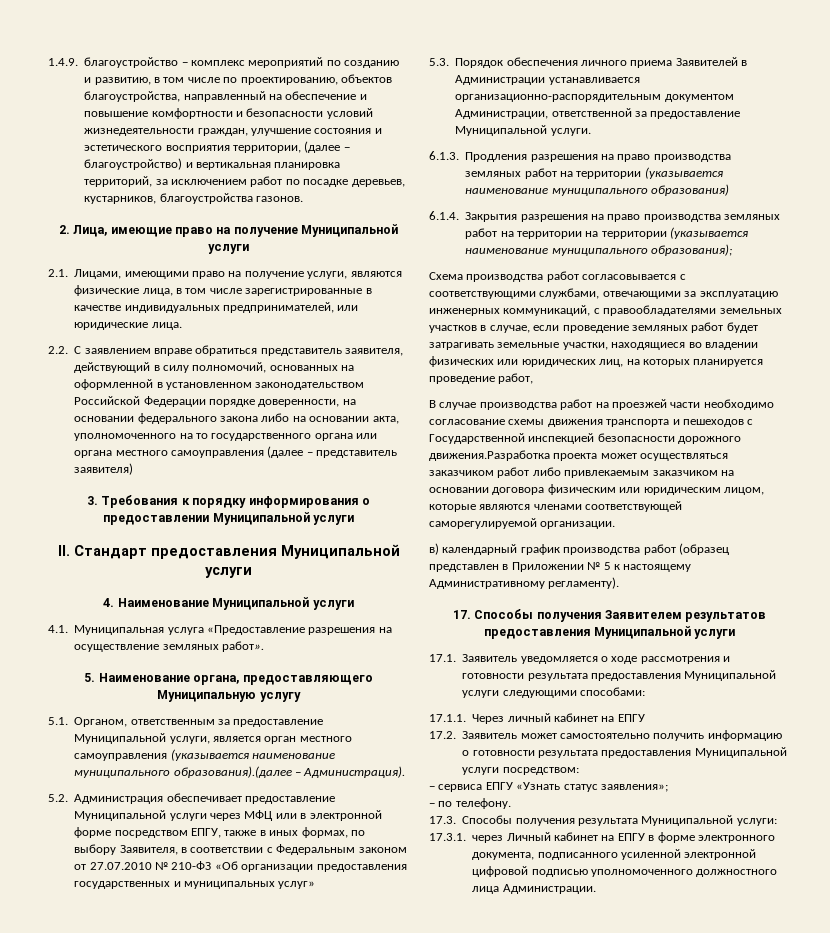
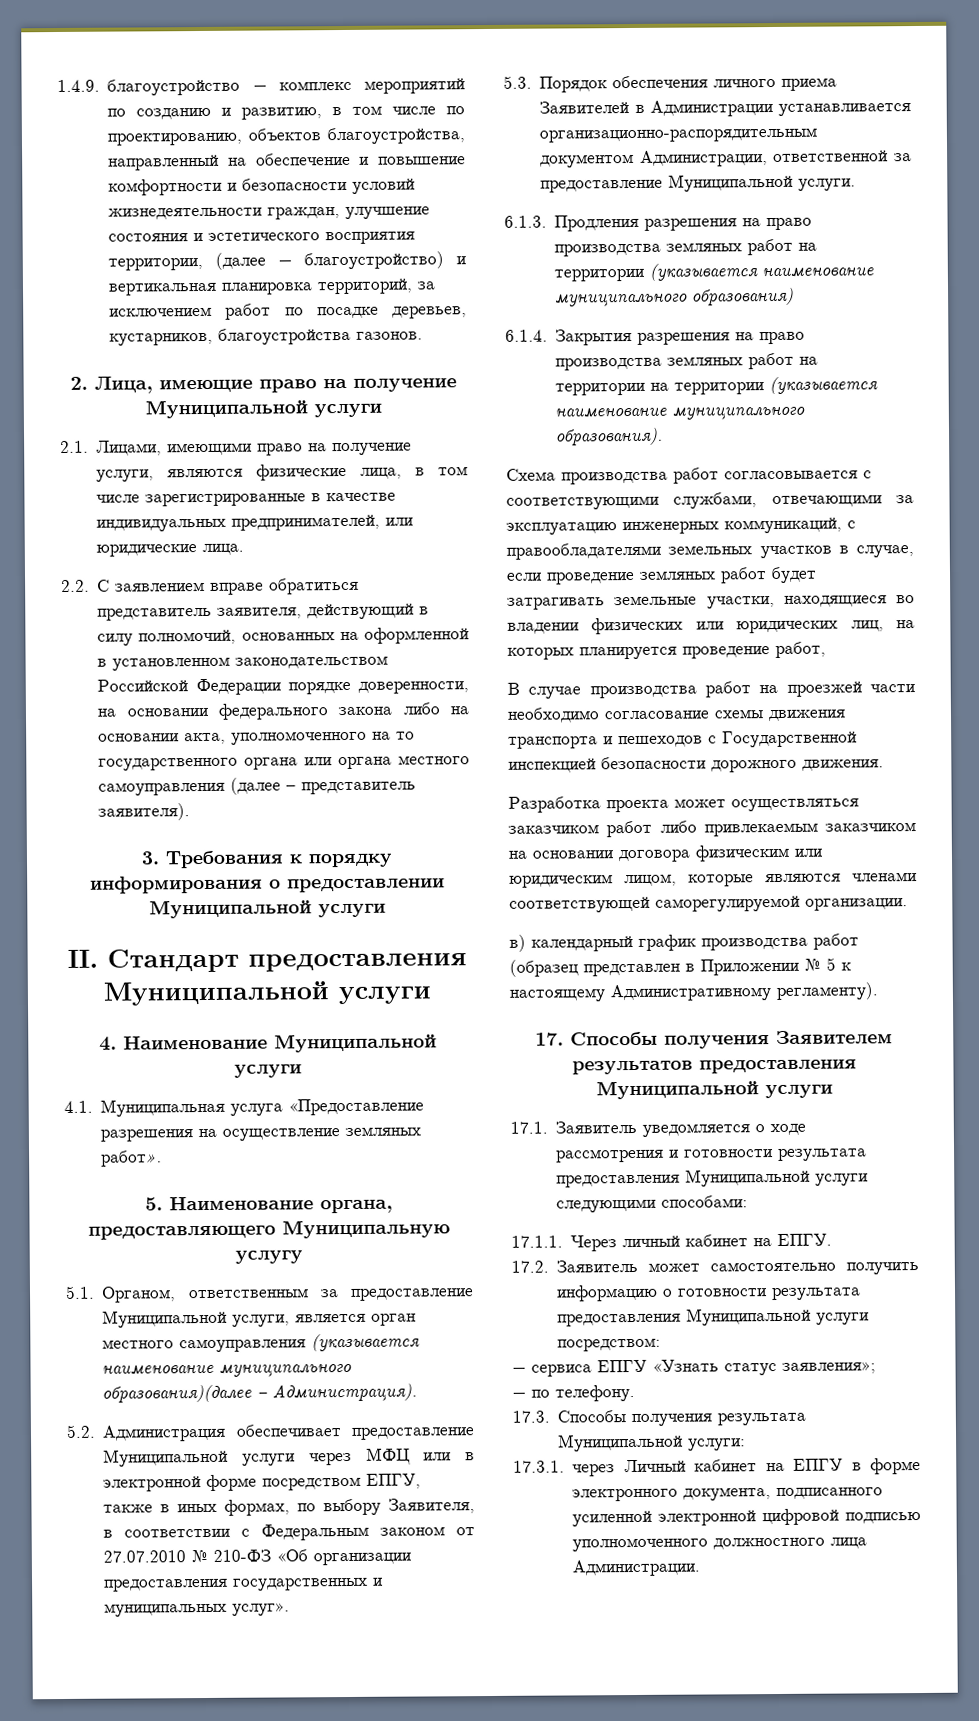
- 2.2. С заявлением вправе обратиться представитель заявителя, действующий в силу полномочий, основанных на оформленной в установленном законодательством Российской Федерации порядке доверенности, на основании федерального закона либо на основании акта, уполномоченного на то государственного органа или органа местного самоуправления (далее – представитель заявителя)
+ 2.2. С заявлением вправе обратиться представитель заявителя, действующий в силу полномочий, основанных на оформленной в установленном законодательством Российской Федерации порядке доверенности, на основании федерального закона либо на основании акта, уполномоченного на то государственного органа или органа местного самоуправления (далее – представитель заявителя).
- 5.1. Органом, ответственным за предоставление Муниципальной услуги, является орган местного самоуправления (указывается наименование муниципального образования).(далее – Администрация).
+ 5.1. Органом, ответственным за предоставление Муниципальной услуги, является орган местного самоуправления (указывается наименование муниципального образования)(далее – Администрация).
- 5.2. Администрация обеспечивает предоставление Муниципальной услуги через МФЦ или в электронной форме посредством ЕПГУ, также в иных формах, по выбору Заявителя, в соответствии с Федеральным законом от 27.07.2010 № 210-ФЗ «Об организации предоставления государственных и муниципальных услуг»
+ 5.2. Администрация обеспечивает предоставление Муниципальной услуги через МФЦ или в электронной форме посредством ЕПГУ, также в иных формах, по выбору Заявителя, в соответствии с Федеральным законом от 27.07.2010 № 210-ФЗ «Об организации предоставления государственных и муниципальных услуг».
- 6.1.4. Закрытия разрешения на право производства земляных работ на территории на территории (указывается наименование муниципального образования);
+ 6.1.4. Закрытия разрешения на право производства земляных работ на территории на территории (указывается наименование муниципального образования).
- В случае производства работ на проезжей части необходимо согласование схемы движения транспорта и пешеходов с Государственной инспекцией безопасности дорожного движения.Разработка проекта может осуществляться заказчиком работ либо привлекаемым заказчиком на основании договора физическим или юридическим лицом, которые являются членами соответствующей саморегулируемой организации.
+ В случае производства работ на проезжей части необходимо согласование схемы движения транспорта и пешеходов с Государственной инспекцией безопасности дорожного движения.
+ Разработка проекта может осуществляться заказчиком работ либо привлекаемым заказчиком на основании договора физическим или юридическим лицом, которые являются членами соответствующей саморегулируемой организации.
- 17.1.1. Через личный кабинет на ЕПГУ
+ 17.1.1. Через личный кабинет на ЕПГУ.

